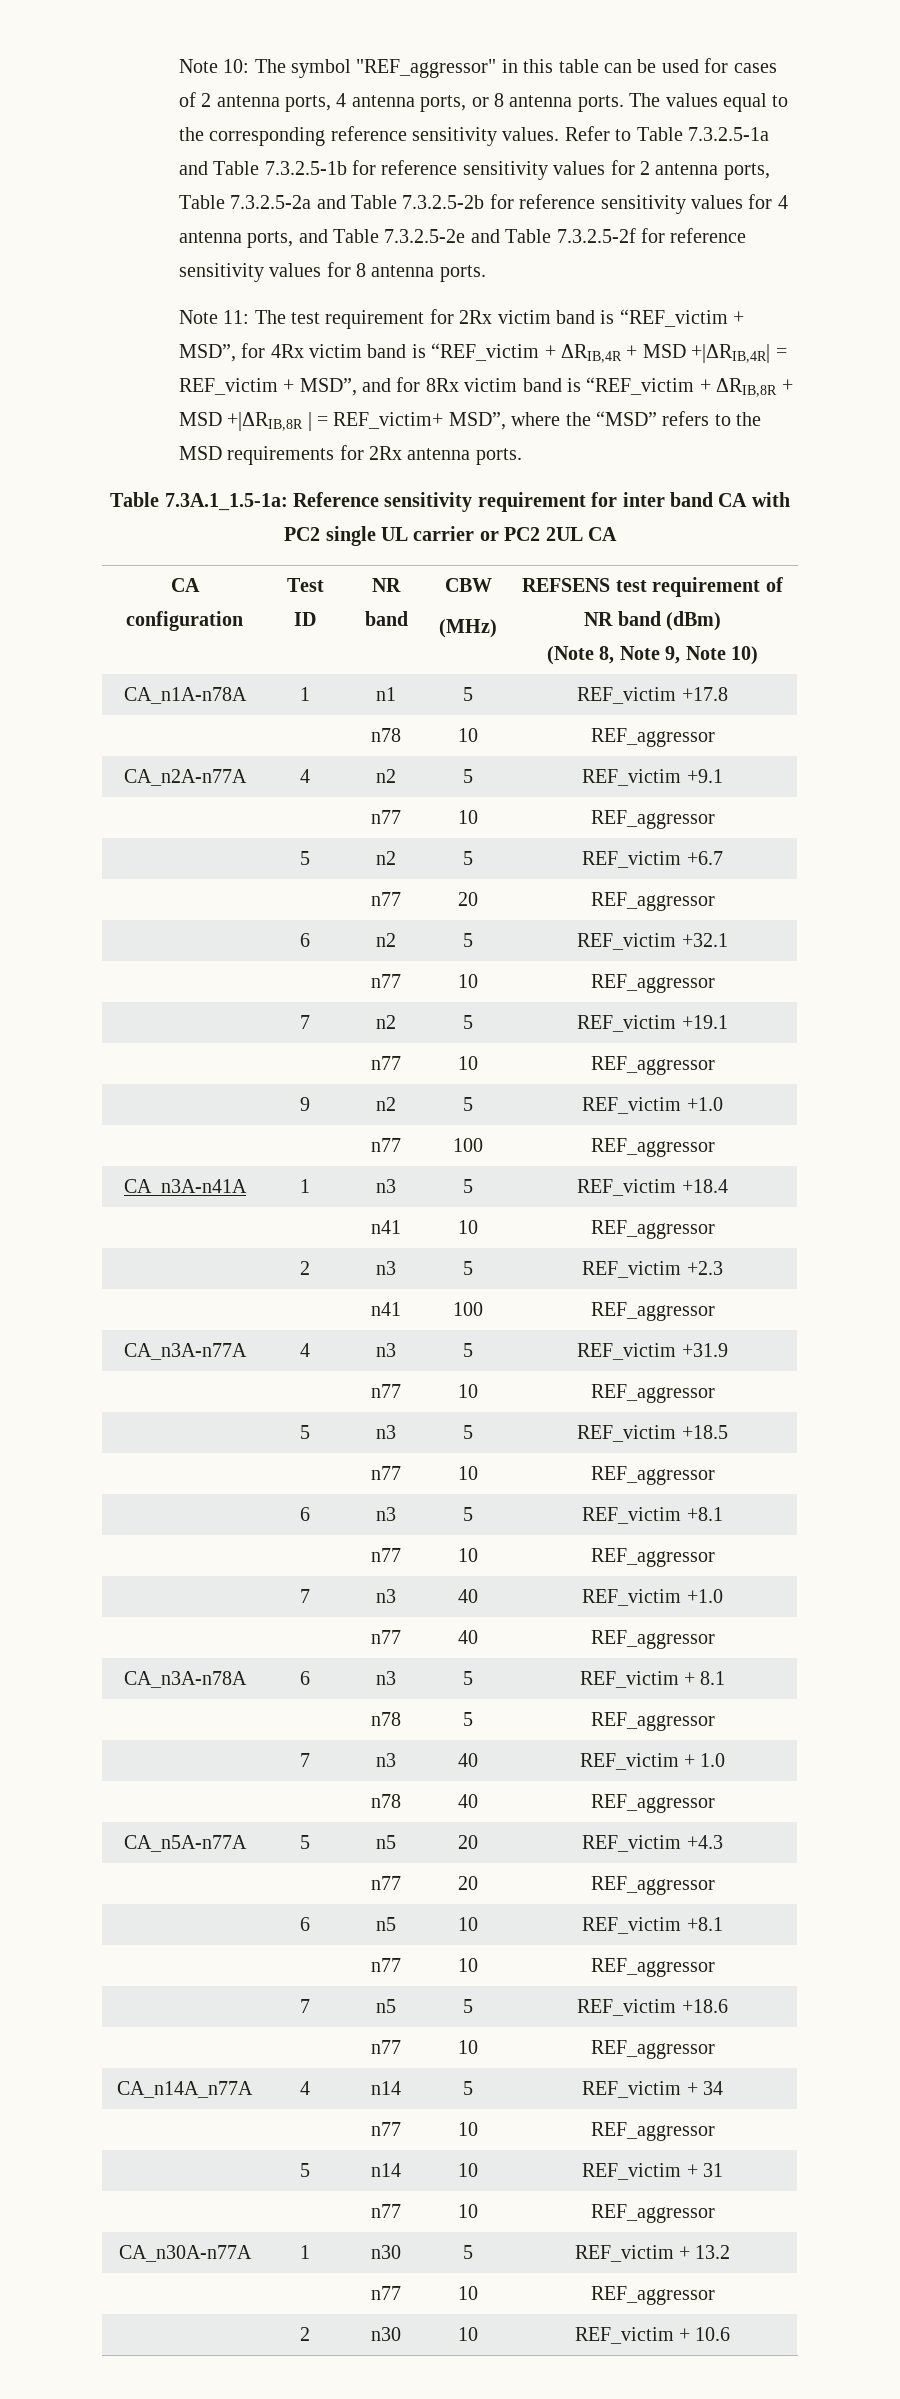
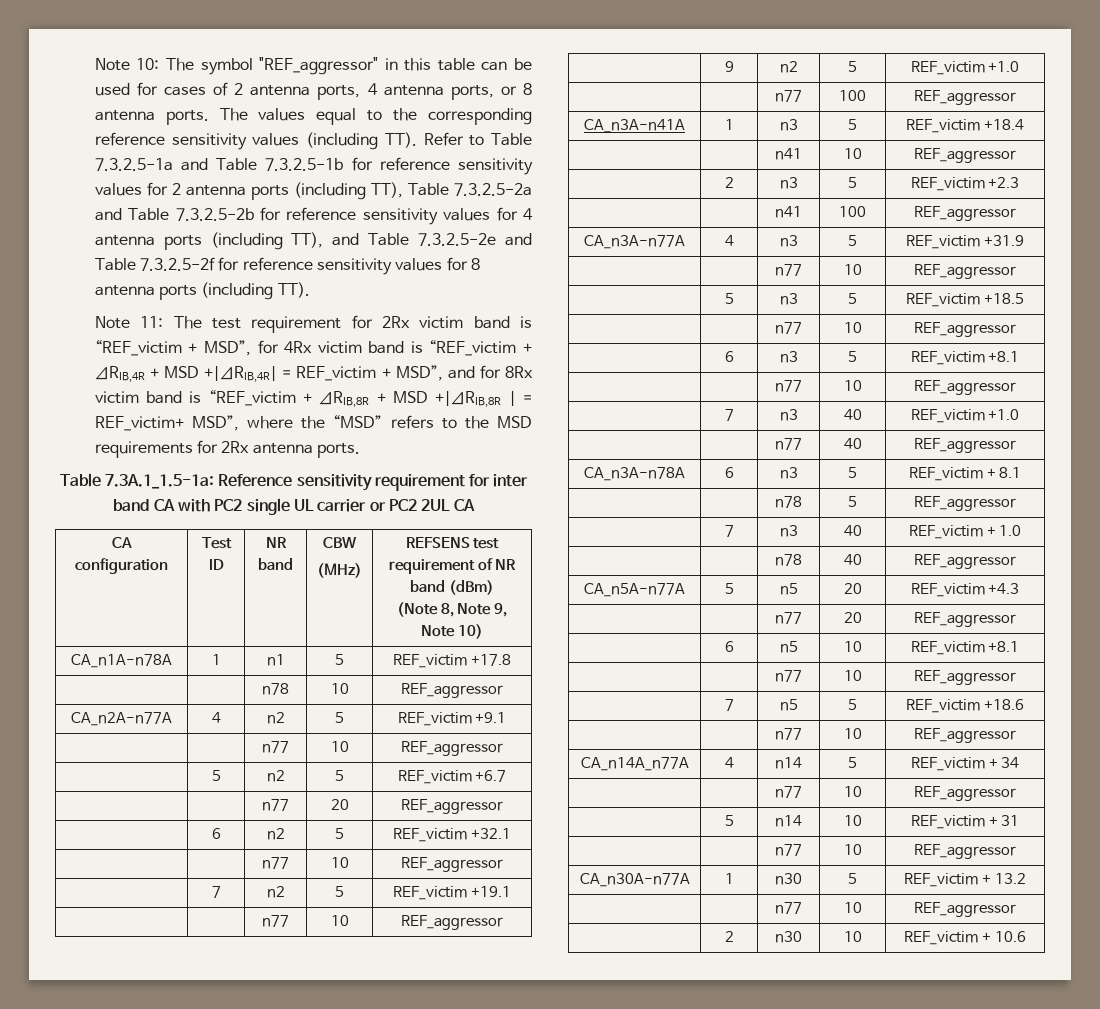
- The values equal to the corresponding reference sensitivity values. Refer to Table 7.3.2.5-1a and Table 7.3.2.5-1b for reference sensitivity values for 2 antenna ports, Table 7.3.2.5-2a and Table 7.3.2.5-2b for reference sensitivity values for 4 antenna ports, and Table 7.3.2.5-2e and Table 7.3.2.5-2f for reference sensitivity values for 8 antenna ports.
+ The values equal to the corresponding reference sensitivity values (including TT). Refer to Table 7.3.2.5-1a and Table 7.3.2.5-1b for reference sensitivity values for 2 antenna ports (including TT), Table 7.3.2.5-2a and Table 7.3.2.5-2b for reference sensitivity values for 4 antenna ports (including TT), and Table 7.3.2.5-2e and Table 7.3.2.5-2f for reference sensitivity values for 8 antenna ports (including TT).

